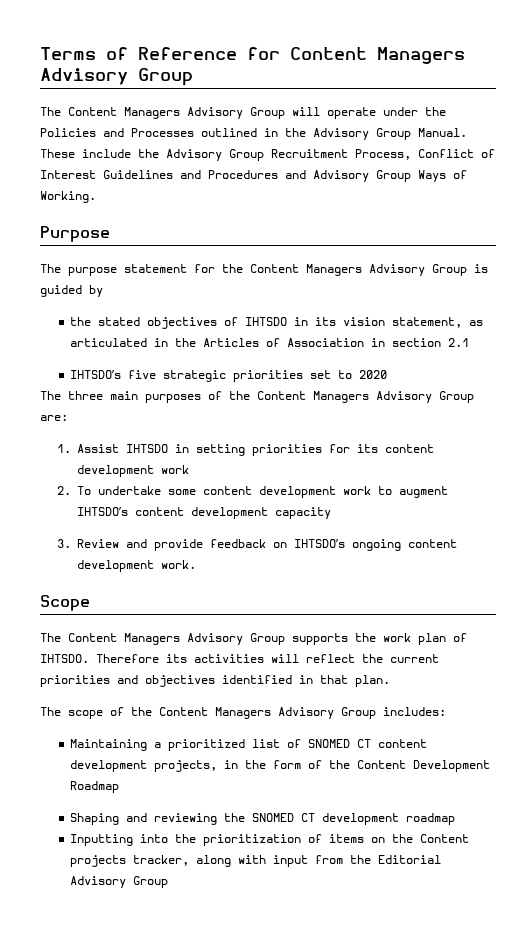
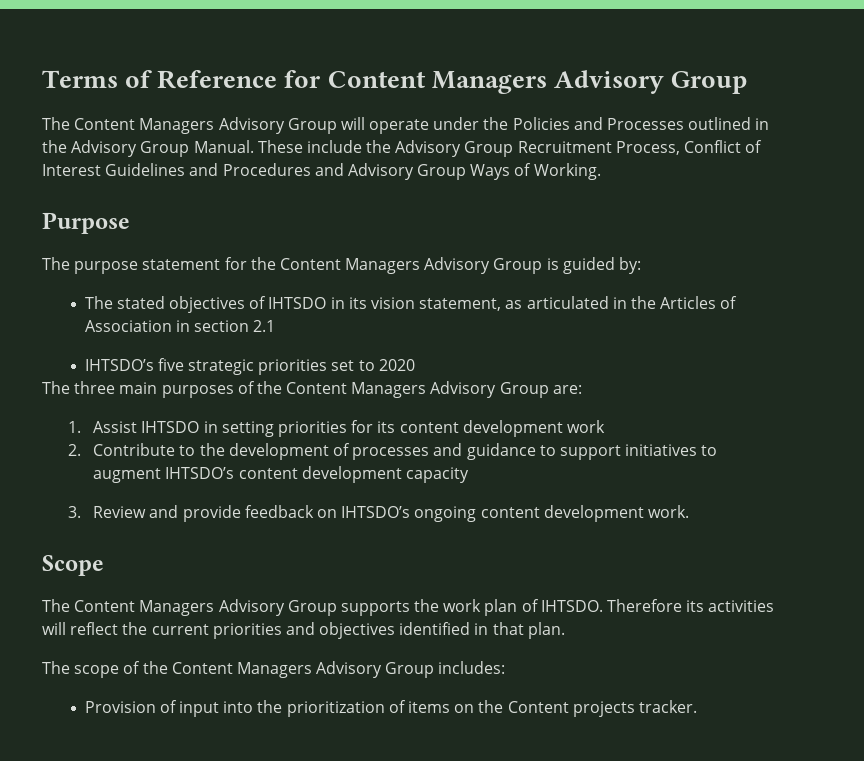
- The purpose statement for the Content Managers Advisory Group is guided by
- the stated objectives of IHTSDO in its vision statement, as articulated in the Articles of Association in section 2.1
+ The purpose statement for the Content Managers Advisory Group is guided by:
+ The stated objectives of IHTSDO in its vision statement, as articulated in the Articles of Association in section 2.1
- 2. To undertake some content development work to augment IHTSDO’s content development capacity
+ 2. Contribute to the development of processes and guidance to support initiatives to augment IHTSDO’s content development capacity
- Maintaining a prioritized list of SNOMED CT content development projects, in the form of the Content Development Roadmap
- Shaping and reviewing the SNOMED CT development roadmap
- Inputting into the prioritization of items on the Content projects tracker, along with input from the Editorial Advisory Group
+ Provision of input into the prioritization of items on the Content projects tracker.

